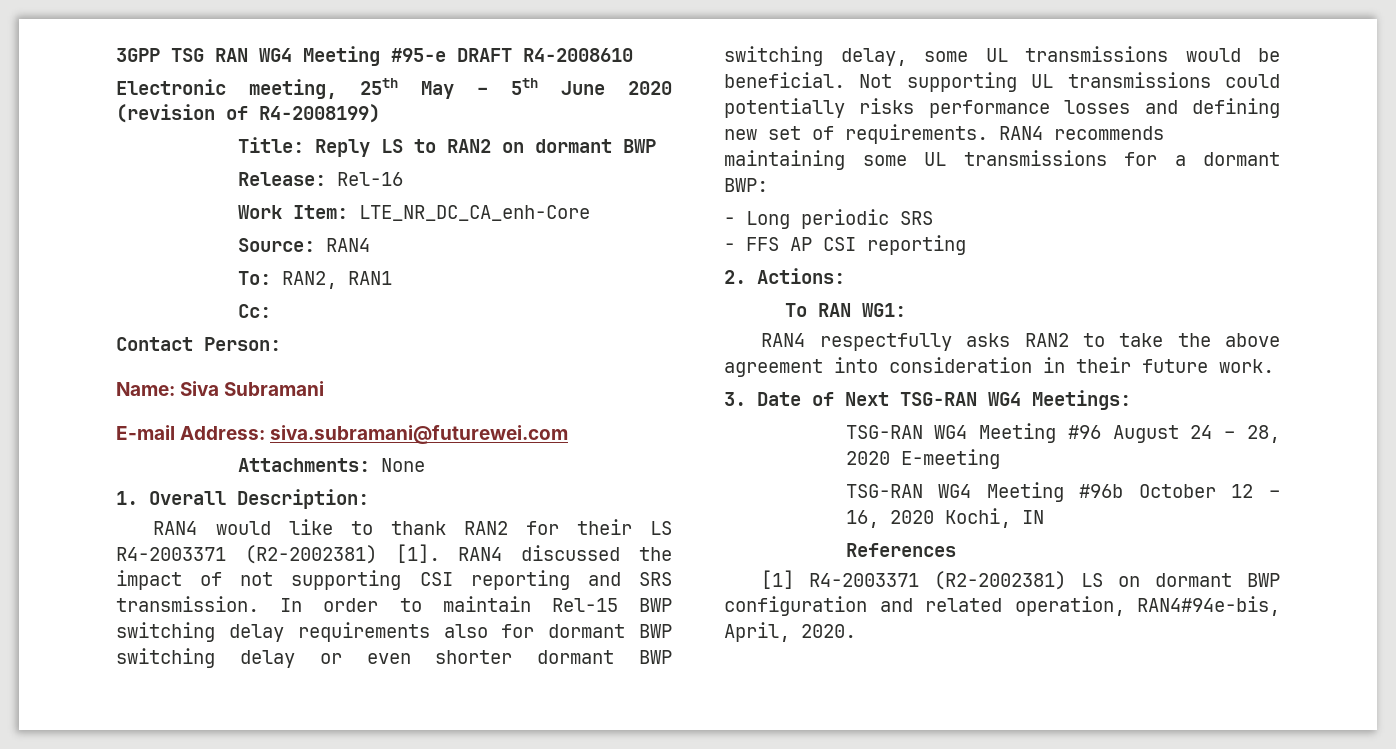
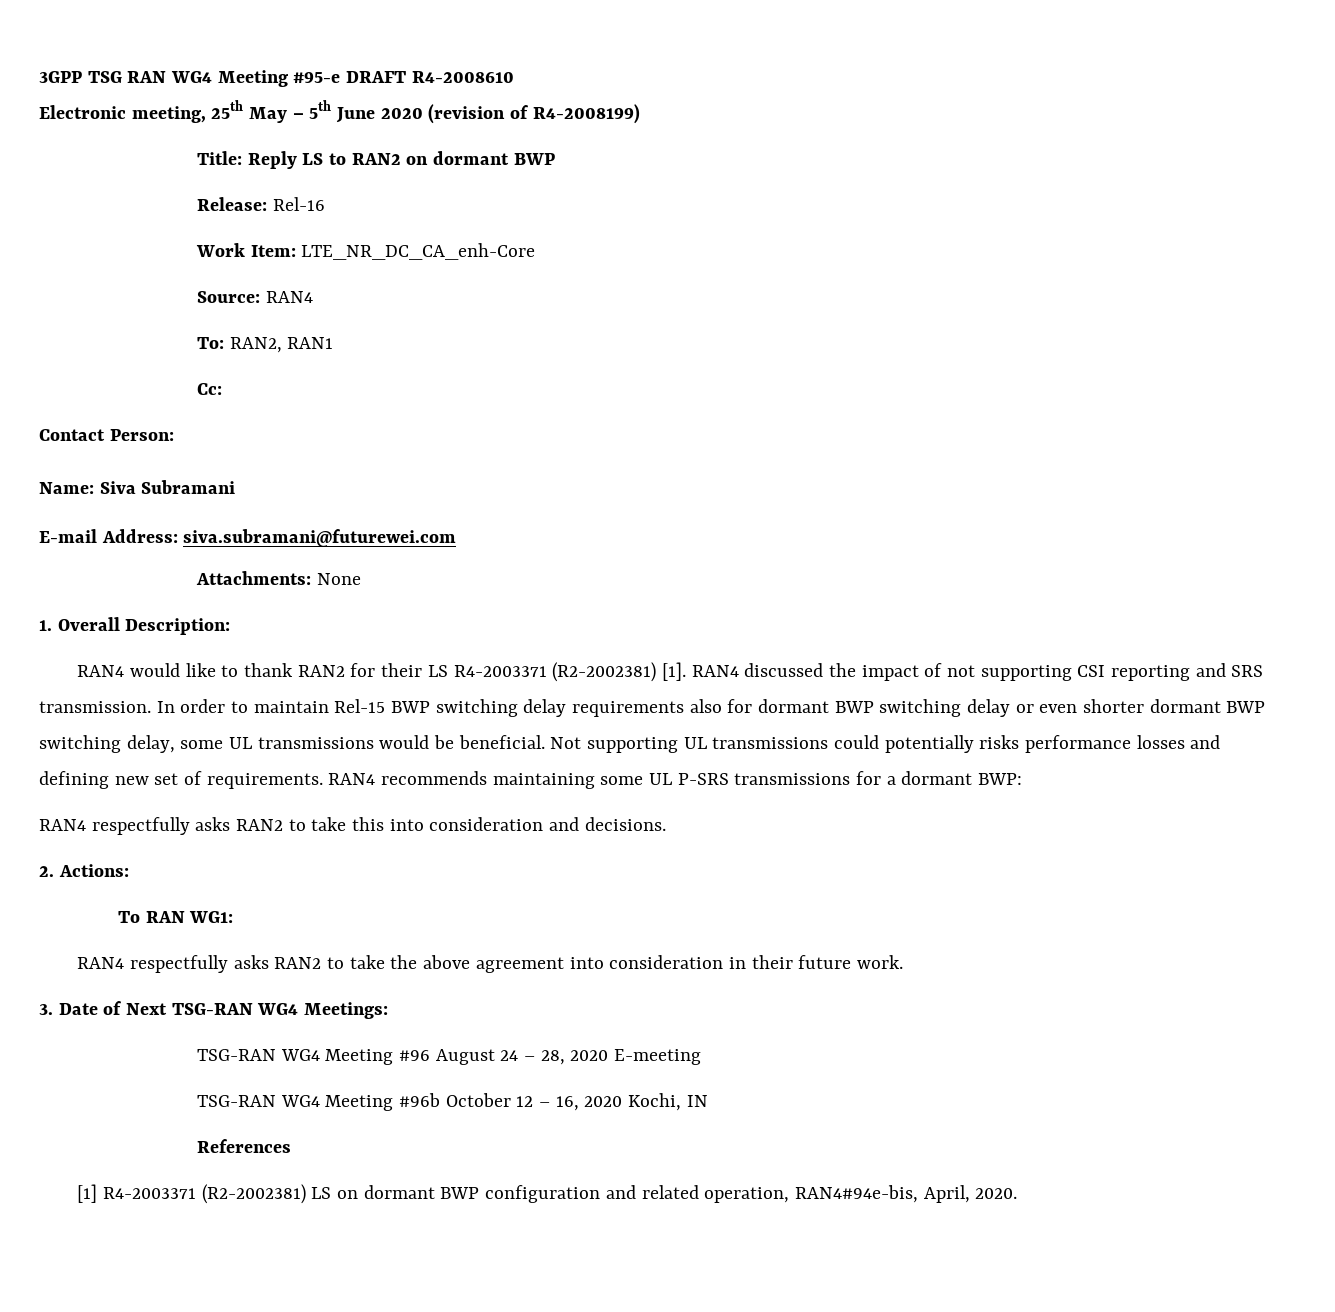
- RAN4 recommends maintaining some UL transmissions for a dormant BWP:
+ RAN4 recommends maintaining some UL P-SRS transmissions for a dormant BWP:
- - Long periodic SRS
- - FFS AP CSI reporting
+ RAN4 respectfully asks RAN2 to take this into consideration and decisions.

